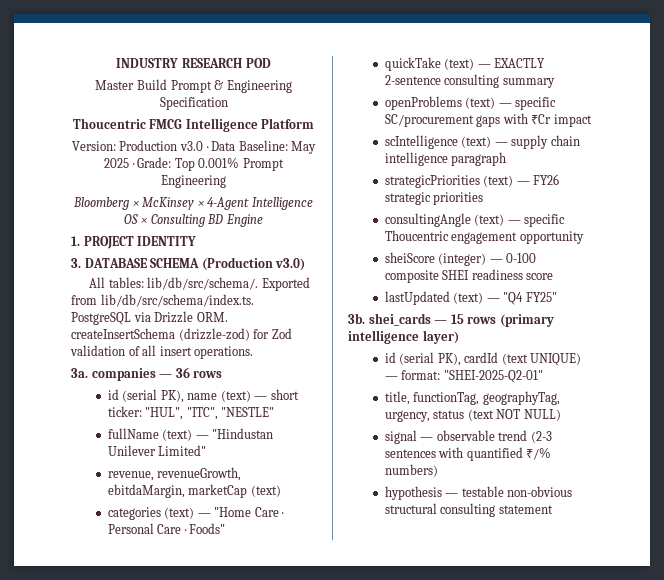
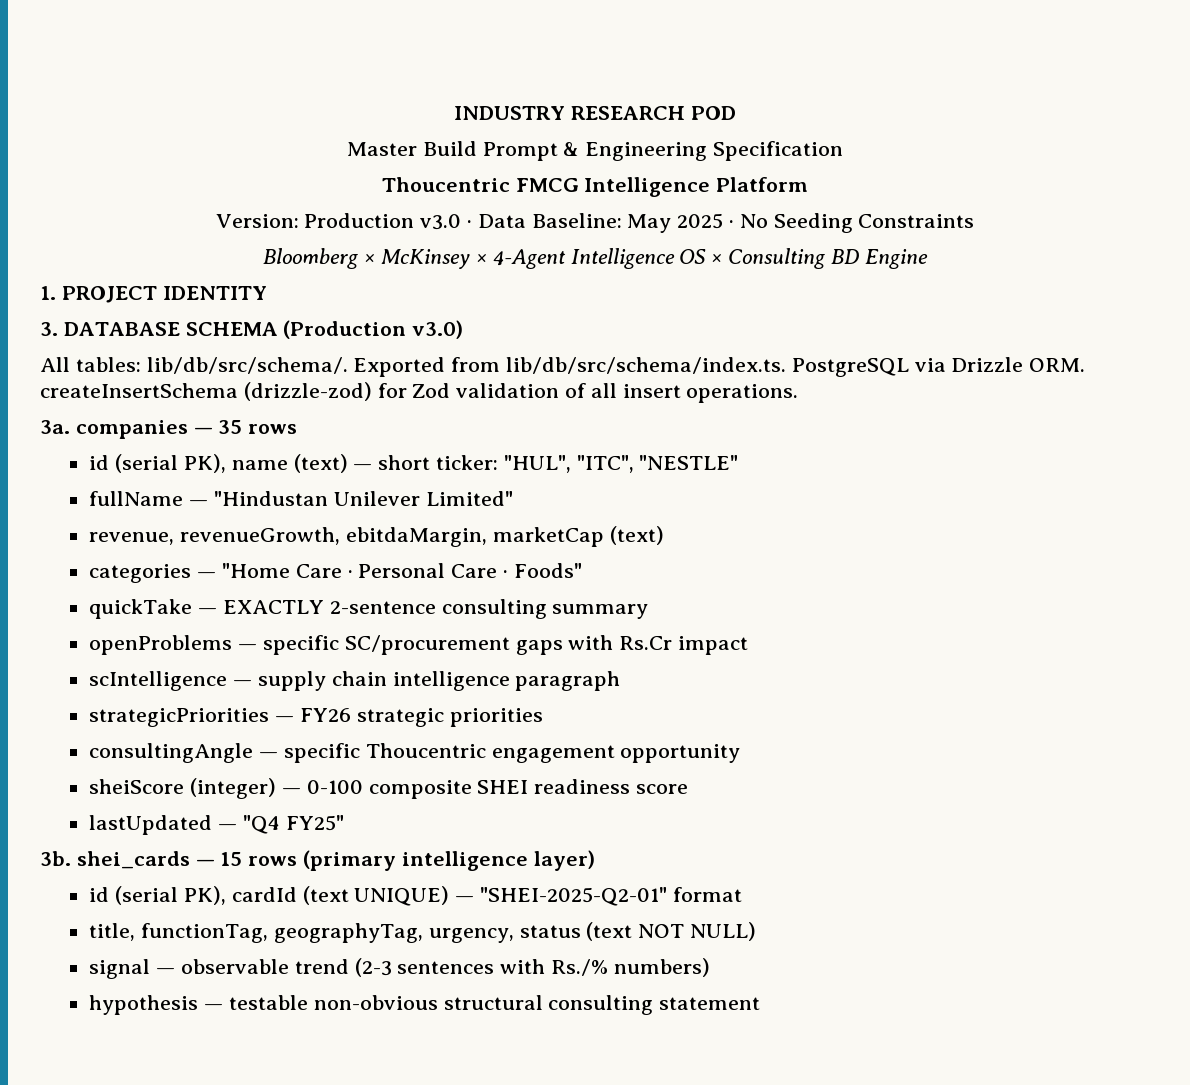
- Version: Production v3.0 · Data Baseline: May 2025 · Grade: Top 0.001% Prompt Engineering
+ Version: Production v3.0 · Data Baseline: May 2025 · No Seeding Constraints
- 3a. companies — 36 rows
+ 3a. companies — 35 rows
- fullName (text) — "Hindustan Unilever Limited"
+ fullName — "Hindustan Unilever Limited"
- categories (text) — "Home Care · Personal Care · Foods"
+ categories — "Home Care · Personal Care · Foods"
- quickTake (text) — EXACTLY 2-sentence consulting summary
+ quickTake — EXACTLY 2-sentence consulting summary
- openProblems (text) — specific SC/procurement gaps with ₹Cr impact
+ openProblems — specific SC/procurement gaps with Rs.Cr impact
- scIntelligence (text) — supply chain intelligence paragraph
+ scIntelligence — supply chain intelligence paragraph
- strategicPriorities (text) — FY26 strategic priorities
+ strategicPriorities — FY26 strategic priorities
- consultingAngle (text) — specific Thoucentric engagement opportunity
+ consultingAngle — specific Thoucentric engagement opportunity
- lastUpdated (text) — "Q4 FY25"
+ lastUpdated — "Q4 FY25"
- id (serial PK), cardId (text UNIQUE) — format: "SHEI-2025-Q2-01"
+ id (serial PK), cardId (text UNIQUE) — "SHEI-2025-Q2-01" format
- signal — observable trend (2-3 sentences with quantified ₹/% numbers)
+ signal — observable trend (2-3 sentences with Rs./% numbers)

